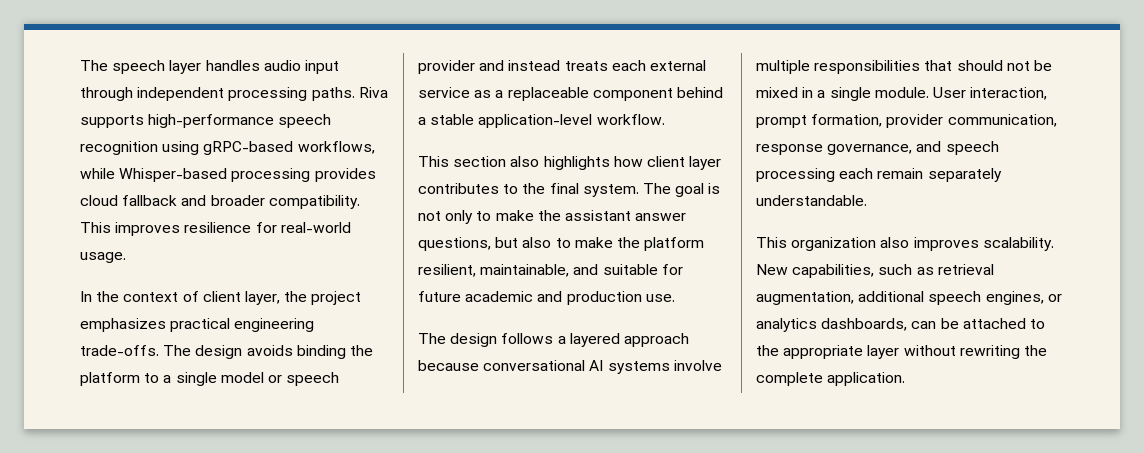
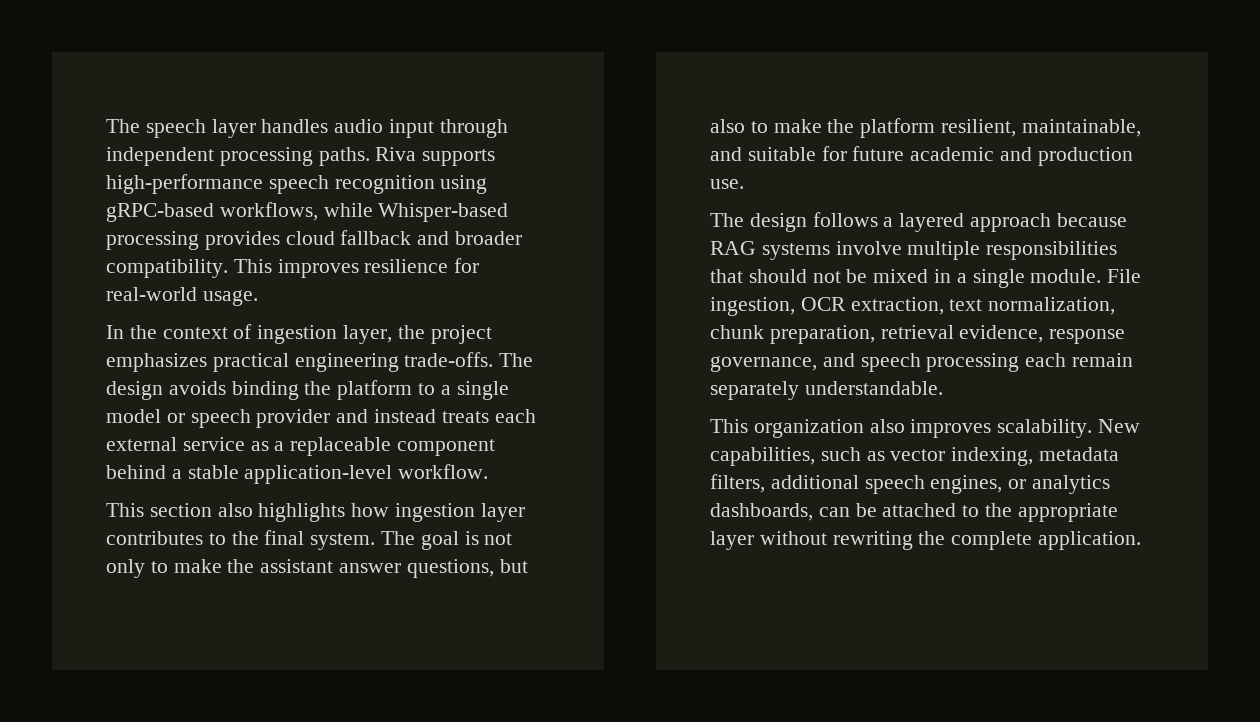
- In the context of client layer, the project emphasizes practical engineering trade-offs.
+ In the context of ingestion layer, the project emphasizes practical engineering trade-offs.
- This section also highlights how client layer contributes to the final system.
+ This section also highlights how ingestion layer contributes to the final system.
- The design follows a layered approach because conversational AI systems involve multiple responsibilities that should not be mixed in a single module.
+ The design follows a layered approach because RAG systems involve multiple responsibilities that should not be mixed in a single module.
- User interaction, prompt formation, provider communication, response governance, and speech processing each remain separately understandable.
+ File ingestion, OCR extraction, text normalization, chunk preparation, retrieval evidence, response governance, and speech processing each remain separately understandable.
- New capabilities, such as retrieval augmentation, additional speech engines, or analytics dashboards, can be attached to the appropriate layer without rewriting the complete application.
+ New capabilities, such as vector indexing, metadata filters, additional speech engines, or analytics dashboards, can be attached to the appropriate layer without rewriting the complete application.

